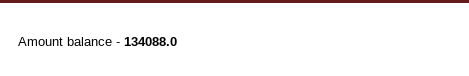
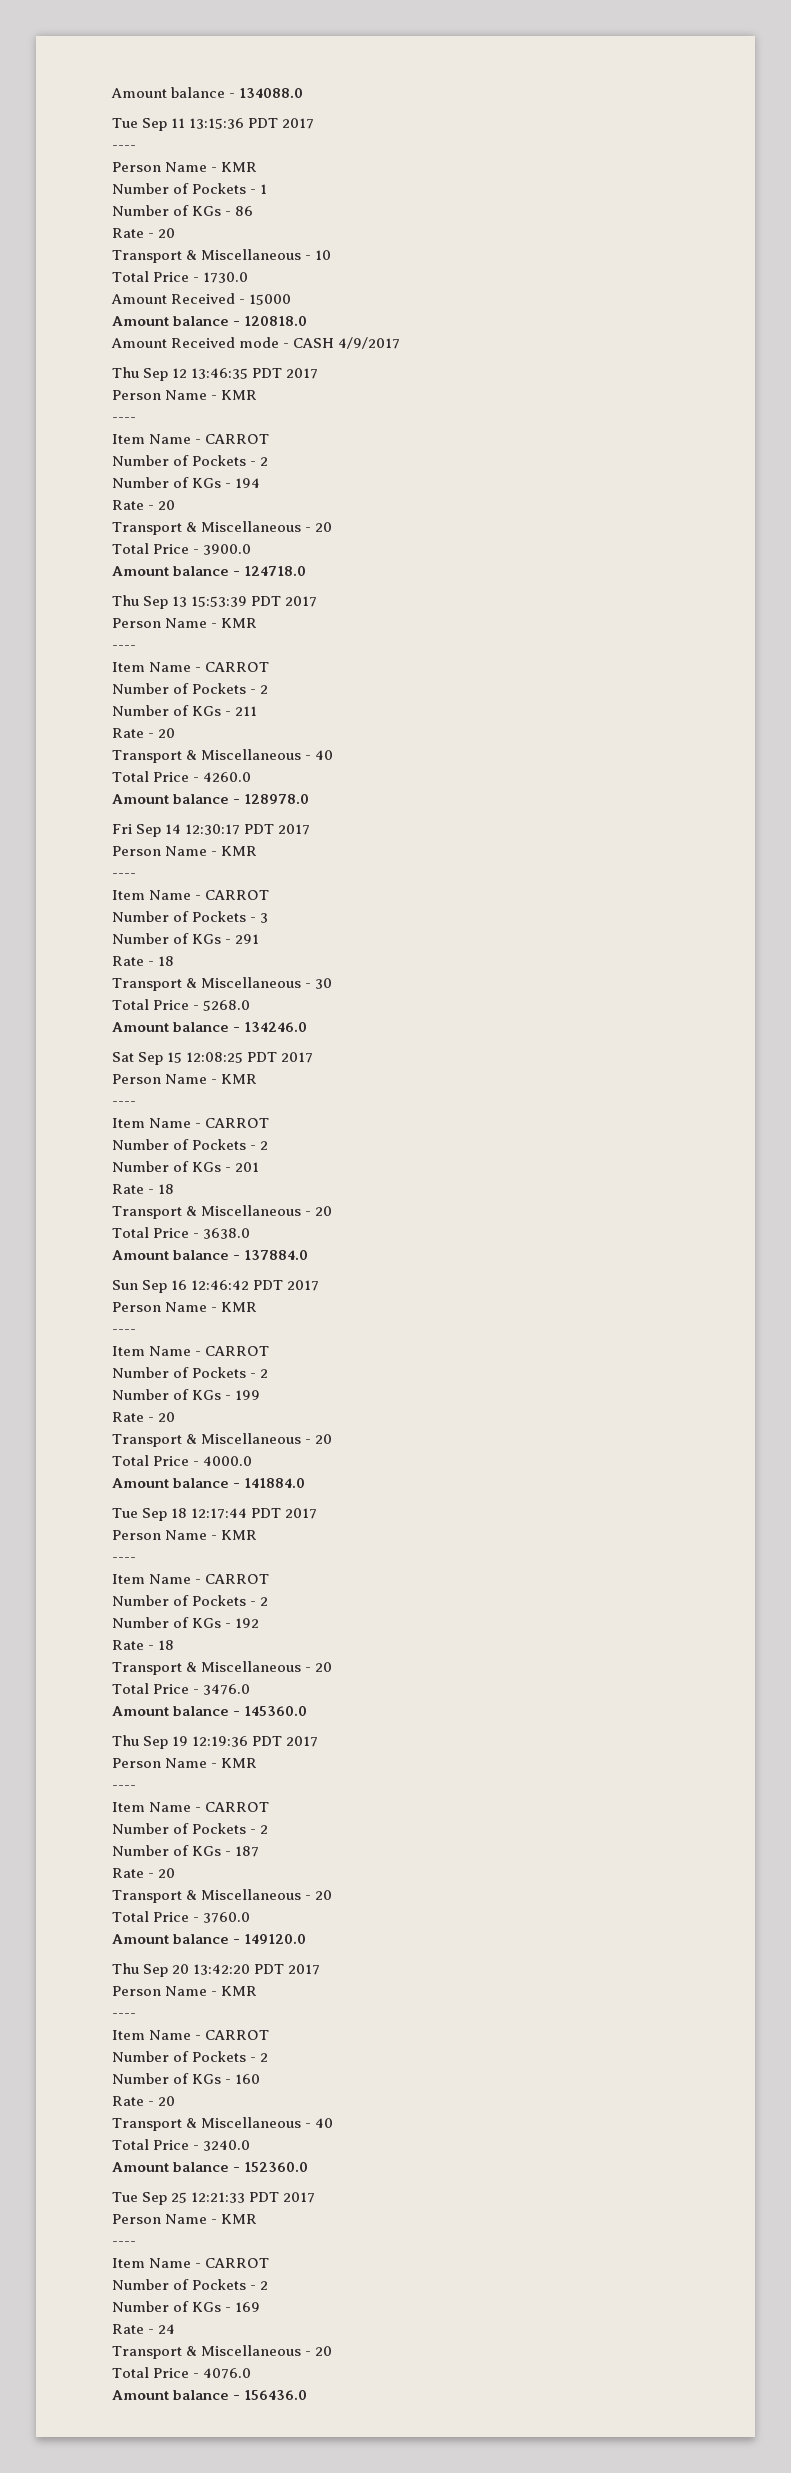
+ Tue Sep 11 13:15:36 PDT 2017
+ ----
+ Person Name - KMR
+ Number of Pockets - 1
+ Number of KGs - 86
+ Rate - 20
+ Transport & Miscellaneous - 10
+ Total Price - 1730.0
+ Amount Received - 15000
+ Amount balance - 120818.0
+ Amount Received mode - CASH 4/9/2017
+ Thu Sep 12 13:46:35 PDT 2017
+ Person Name - KMR
+ ----
+ Item Name - CARROT
+ Number of Pockets - 2
+ Number of KGs - 194
+ Rate - 20
+ Transport & Miscellaneous - 20
+ Total Price - 3900.0
+ Amount balance - 124718.0
+ Thu Sep 13 15:53:39 PDT 2017
+ Person Name - KMR
+ ----
+ Item Name - CARROT
+ Number of Pockets - 2
+ Number of KGs - 211
+ Rate - 20
+ Transport & Miscellaneous - 40
+ Total Price - 4260.0
+ Amount balance - 128978.0
+ Fri Sep 14 12:30:17 PDT 2017
+ Person Name - KMR
+ ----
+ Item Name - CARROT
+ Number of Pockets - 3
+ Number of KGs - 291
+ Rate - 18
+ Transport & Miscellaneous - 30
+ Total Price - 5268.0
+ Amount balance - 134246.0
+ Sat Sep 15 12:08:25 PDT 2017
+ Person Name - KMR
+ ----
+ Item Name - CARROT
+ Number of Pockets - 2
+ Number of KGs - 201
+ Rate - 18
+ Transport & Miscellaneous - 20
+ Total Price - 3638.0
+ Amount balance - 137884.0
+ Sun Sep 16 12:46:42 PDT 2017
+ Person Name - KMR
+ ----
+ Item Name - CARROT
+ Number of Pockets - 2
+ Number of KGs - 199
+ Rate - 20
+ Transport & Miscellaneous - 20
+ Total Price - 4000.0
+ Amount balance - 141884.0
+ Tue Sep 18 12:17:44 PDT 2017
+ Person Name - KMR
+ ----
+ Item Name - CARROT
+ Number of Pockets - 2
+ Number of KGs - 192
+ Rate - 18
+ Transport & Miscellaneous - 20
+ Total Price - 3476.0
+ Amount balance - 145360.0
+ Thu Sep 19 12:19:36 PDT 2017
+ Person Name - KMR
+ ----
+ Item Name - CARROT
+ Number of Pockets - 2
+ Number of KGs - 187
+ Rate - 20
+ Transport & Miscellaneous - 20
+ Total Price - 3760.0
+ Amount balance - 149120.0
+ Thu Sep 20 13:42:20 PDT 2017
+ Person Name - KMR
+ ----
+ Item Name - CARROT
+ Number of Pockets - 2
+ Number of KGs - 160
+ Rate - 20
+ Transport & Miscellaneous - 40
+ Total Price - 3240.0
+ Amount balance - 152360.0
+ Tue Sep 25 12:21:33 PDT 2017
+ Person Name - KMR
+ ----
+ Item Name - CARROT
+ Number of Pockets - 2
+ Number of KGs - 169
+ Rate - 24
+ Transport & Miscellaneous - 20
+ Total Price - 4076.0
+ Amount balance - 156436.0

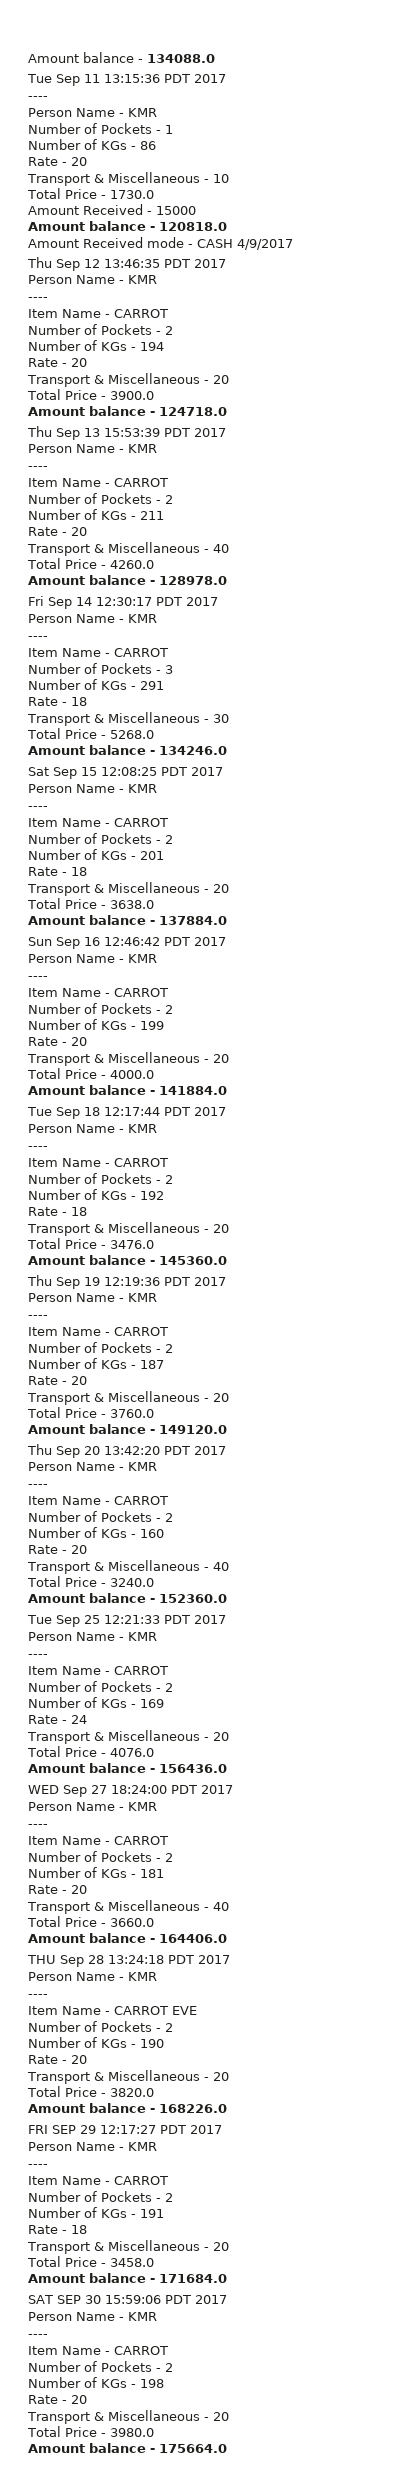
+ WED Sep 27 18:24:00 PDT 2017
+ Person Name - KMR
+ ----
+ Item Name - CARROT
+ Number of Pockets - 2
+ Number of KGs - 181
+ Rate - 20
+ Transport & Miscellaneous - 40
+ Total Price - 3660.0
+ Amount balance - 164406.0
+ THU Sep 28 13:24:18 PDT 2017
+ Person Name - KMR
+ ----
+ Item Name - CARROT EVE
+ Number of Pockets - 2
+ Number of KGs - 190
+ Rate - 20
+ Transport & Miscellaneous - 20
+ Total Price - 3820.0
+ Amount balance - 168226.0
+ FRI SEP 29 12:17:27 PDT 2017
+ Person Name - KMR
+ ----
+ Item Name - CARROT
+ Number of Pockets - 2
+ Number of KGs - 191
+ Rate - 18
+ Transport & Miscellaneous - 20
+ Total Price - 3458.0
+ Amount balance - 171684.0
+ SAT SEP 30 15:59:06 PDT 2017
+ Person Name - KMR
+ ----
+ Item Name - CARROT
+ Number of Pockets - 2
+ Number of KGs - 198
+ Rate - 20
+ Transport & Miscellaneous - 20
+ Total Price - 3980.0
+ Amount balance - 175664.0

